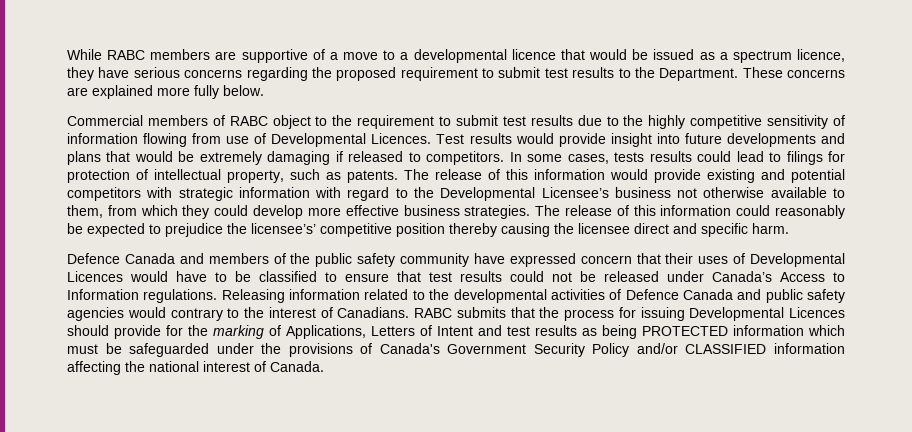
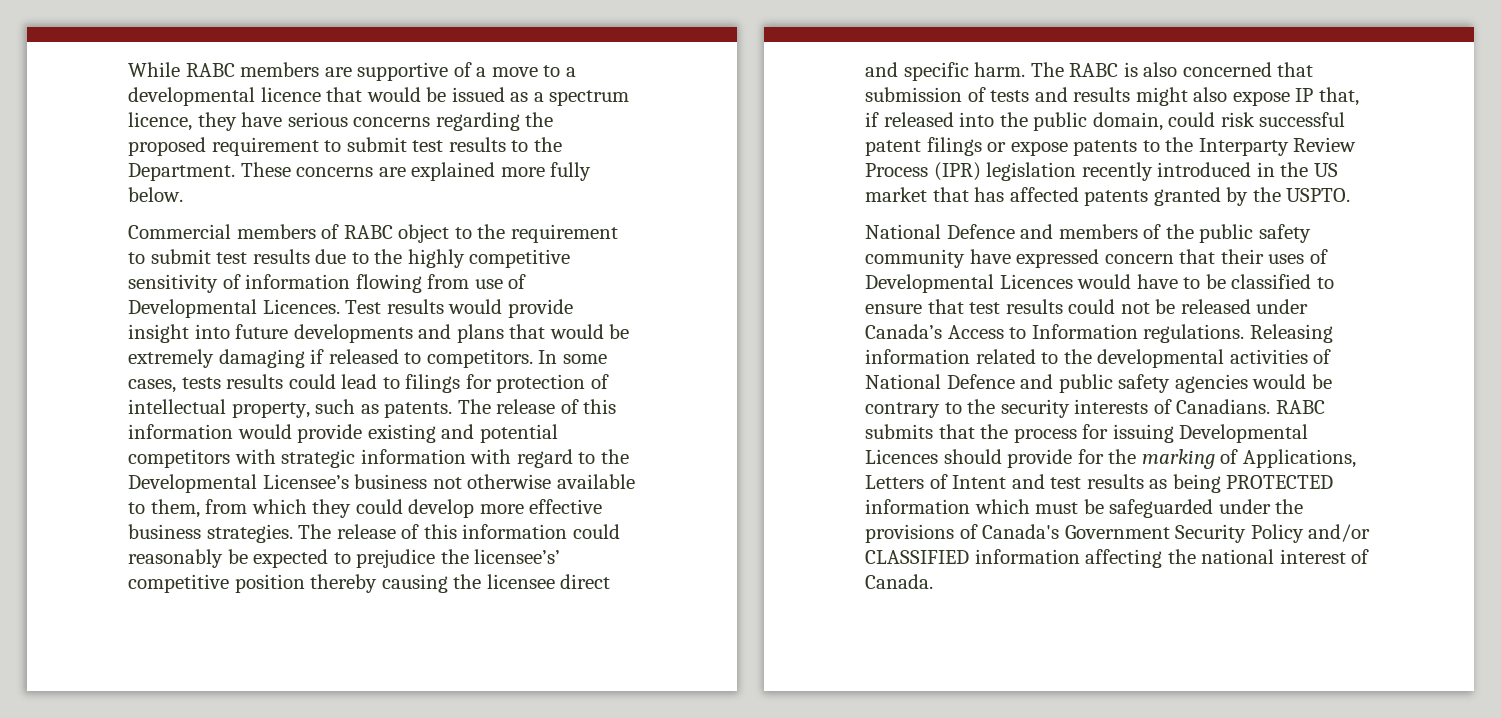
- The release of this information could reasonably be expected to prejudice the licensee’s’ competitive position thereby causing the licensee direct and specific harm.
- Defence Canada and members of the public safety community have expressed concern that their uses of Developmental Licences would have to be classified to ensure that test results could not be released under Canada’s Access to Information regulations.
+ The release of this information could reasonably be expected to prejudice the licensee’s’ competitive position thereby causing the licensee direct and specific harm. The RABC is also concerned that submission of tests and results might also expose IP that, if released into the public domain, could risk successful patent filings or expose patents to the Interparty Review Process (IPR) legislation recently introduced in the US market that has affected patents granted by the USPTO.
+ National Defence and members of the public safety community have expressed concern that their uses of Developmental Licences would have to be classified to ensure that test results could not be released under Canada’s Access to Information regulations.
- Releasing information related to the developmental activities of Defence Canada and public safety agencies would contrary to the interest of Canadians.
+ Releasing information related to the developmental activities of National Defence and public safety agencies would be contrary to the security interests of Canadians.

